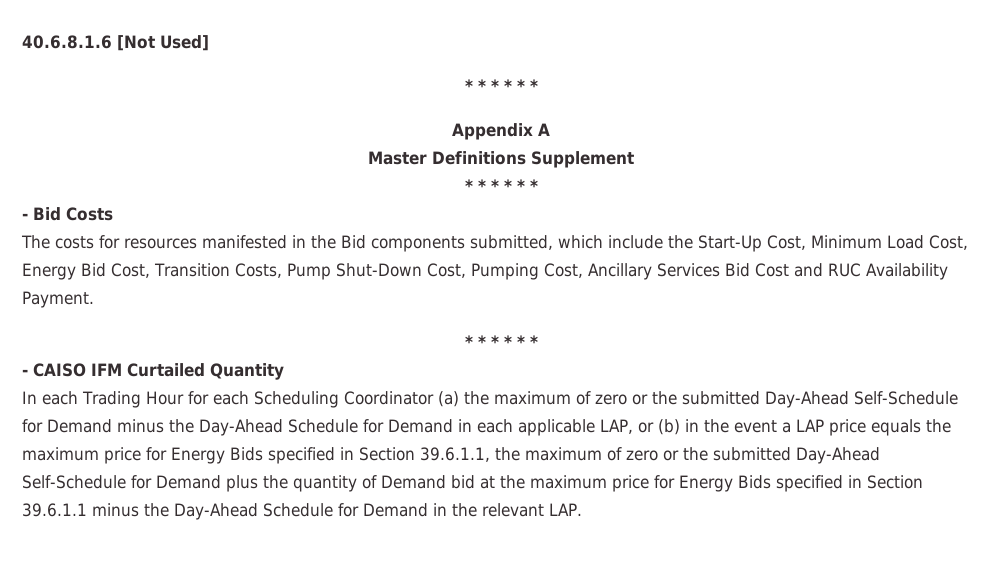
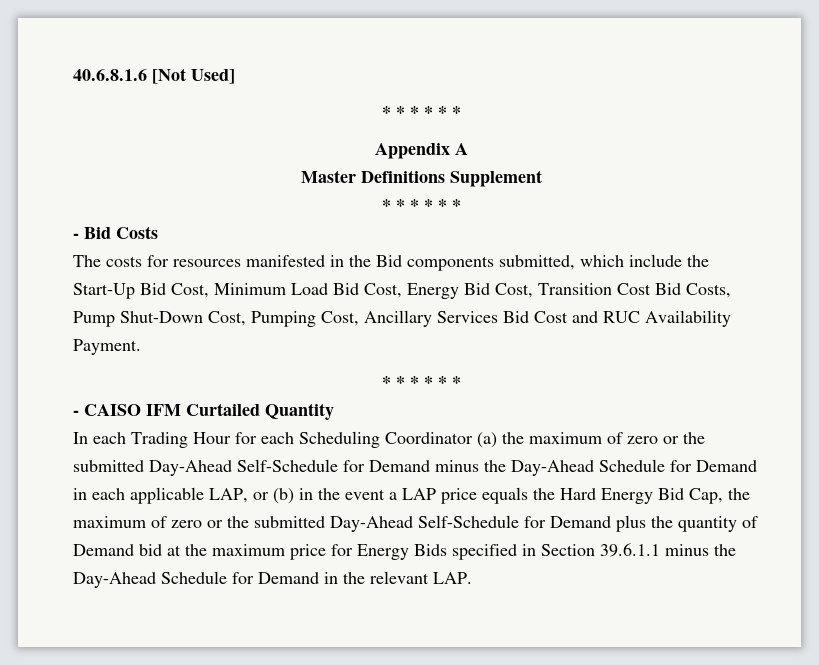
- The costs for resources manifested in the Bid components submitted, which include the Start-Up Cost, Minimum Load Cost, Energy Bid Cost, Transition Costs, Pump Shut-Down Cost, Pumping Cost, Ancillary Services Bid Cost and RUC Availability Payment.
+ The costs for resources manifested in the Bid components submitted, which include the Start-Up Bid Cost, Minimum Load Bid Cost, Energy Bid Cost, Transition Cost Bid Costs, Pump Shut-Down Cost, Pumping Cost, Ancillary Services Bid Cost and RUC Availability Payment.
- In each Trading Hour for each Scheduling Coordinator (a) the maximum of zero or the submitted Day-Ahead Self-Schedule for Demand minus the Day-Ahead Schedule for Demand in each applicable LAP, or (b) in the event a LAP price equals the maximum price for Energy Bids specified in Section 39.6.1.1, the maximum of zero or the submitted Day-Ahead Self-Schedule for Demand plus the quantity of Demand bid at the maximum price for Energy Bids specified in Section 39.6.1.1 minus the Day-Ahead Schedule for Demand in the relevant LAP.
+ In each Trading Hour for each Scheduling Coordinator (a) the maximum of zero or the submitted Day-Ahead Self-Schedule for Demand minus the Day-Ahead Schedule for Demand in each applicable LAP, or (b) in the event a LAP price equals the Hard Energy Bid Cap, the maximum of zero or the submitted Day-Ahead Self-Schedule for Demand plus the quantity of Demand bid at the maximum price for Energy Bids specified in Section 39.6.1.1 minus the Day-Ahead Schedule for Demand in the relevant LAP.

